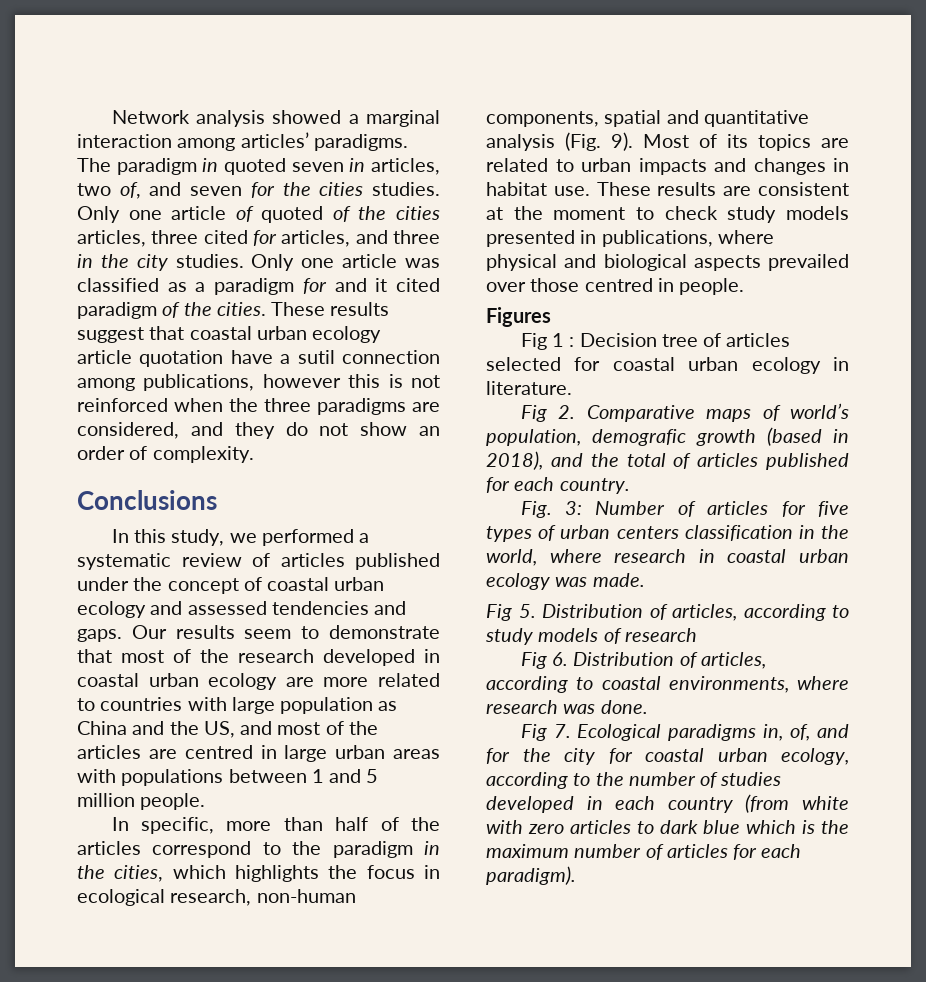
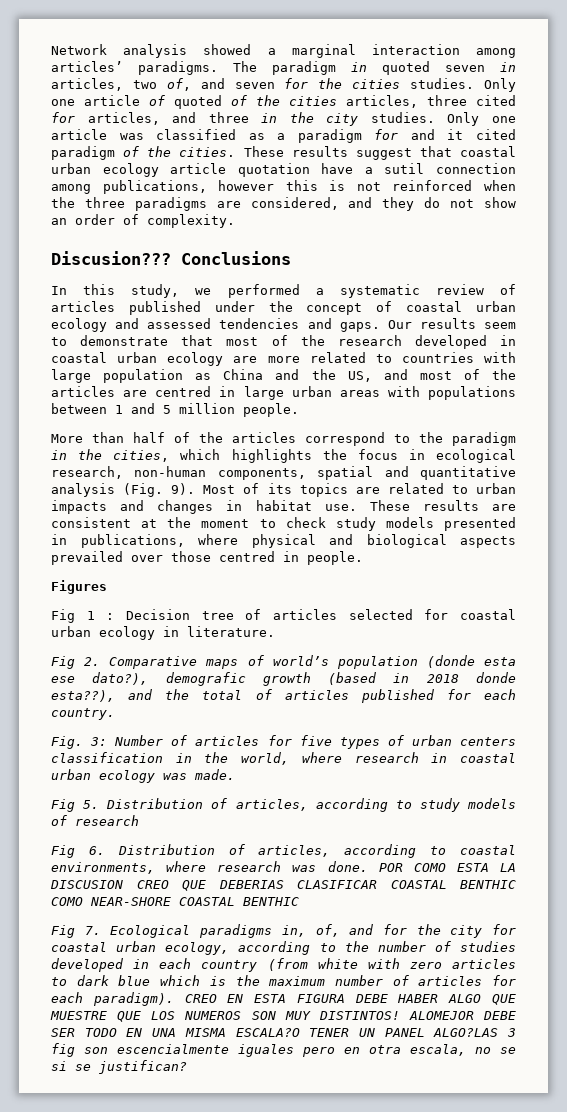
+ Discusion???
- In specific, more than half of the articles correspond to the paradigm in the cities, which highlights the focus in ecological research, non-human components, spatial and quantitative analysis (Fig. 9).
+ More than half of the articles correspond to the paradigm in the cities, which highlights the focus in ecological research, non-human components, spatial and quantitative analysis (Fig. 9).
- Fig 2. Comparative maps of world’s population, demografic growth (based in 2018), and the total of articles published for each country.
+ Fig 2. Comparative maps of world’s population (donde esta ese dato?), demografic growth (based in 2018 donde esta??), and the total of articles published for each country.
+ POR COMO ESTA LA DISCUSION CREO QUE DEBERIAS CLASIFICAR COASTAL BENTHIC COMO NEAR-SHORE COASTAL BENTHIC
+ CREO EN ESTA FIGURA DEBE HABER ALGO QUE MUESTRE QUE LOS NUMEROS SON MUY DISTINTOS! ALOMEJOR DEBE SER TODO EN UNA MISMA ESCALA?O TENER UN PANEL ALGO?LAS 3 fig son escencialmente iguales pero en otra escala, no se si se justifican?

